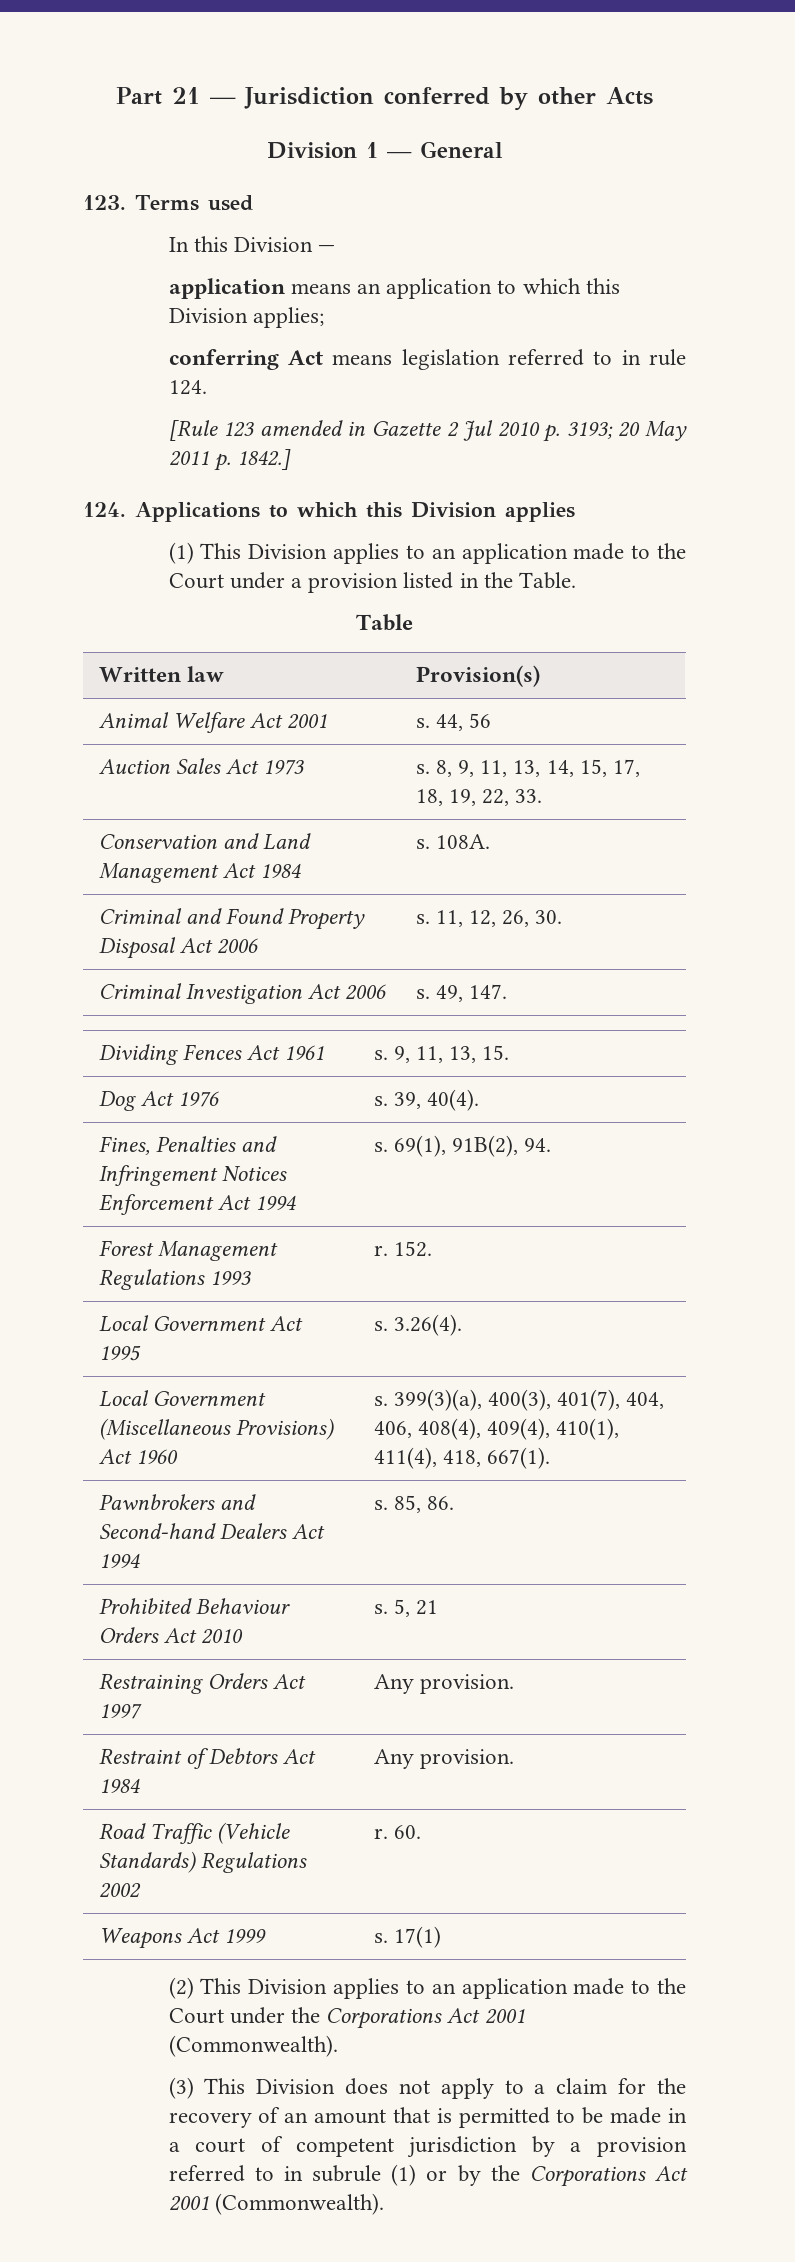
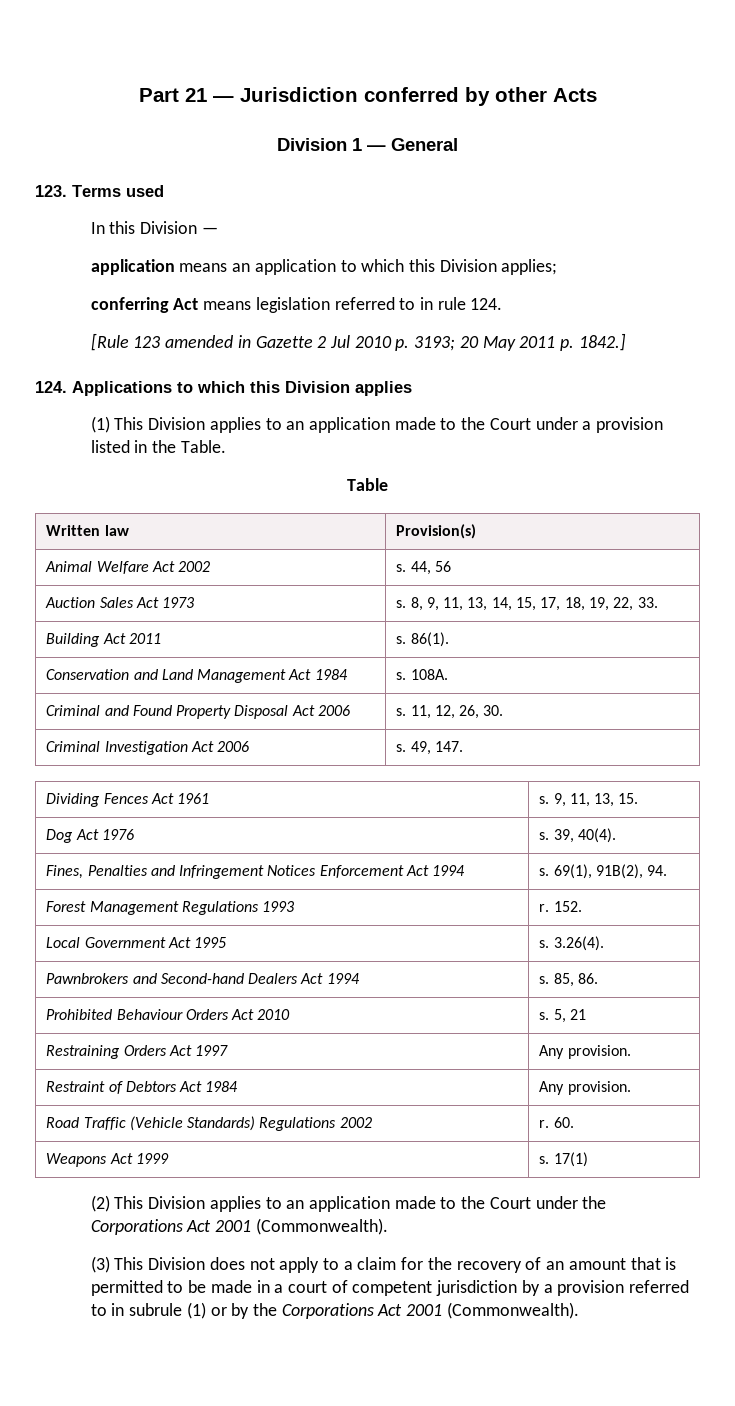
- Animal Welfare Act 2001 | s. 44, 56
+ Animal Welfare Act 2002 | s. 44, 56
+ Building Act 2011 | s. 86(1).
- Local Government (Miscellaneous Provisions) Act 1960 | s. 399(3)(a), 400(3), 401(7), 404, 406, 408(4), 409(4), 410(1), 411(4), 418, 667(1).

